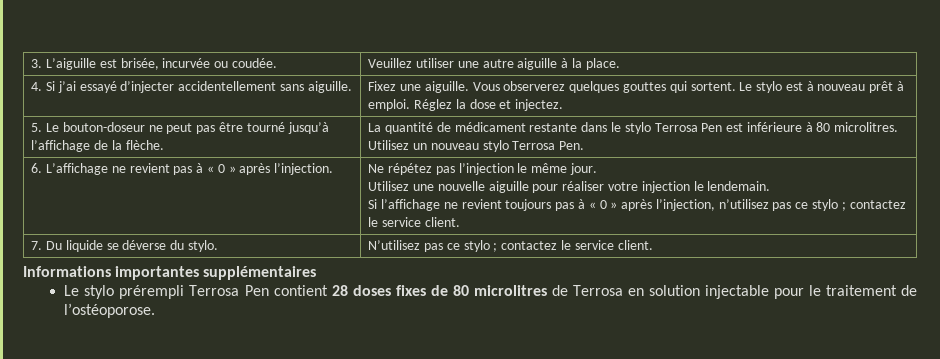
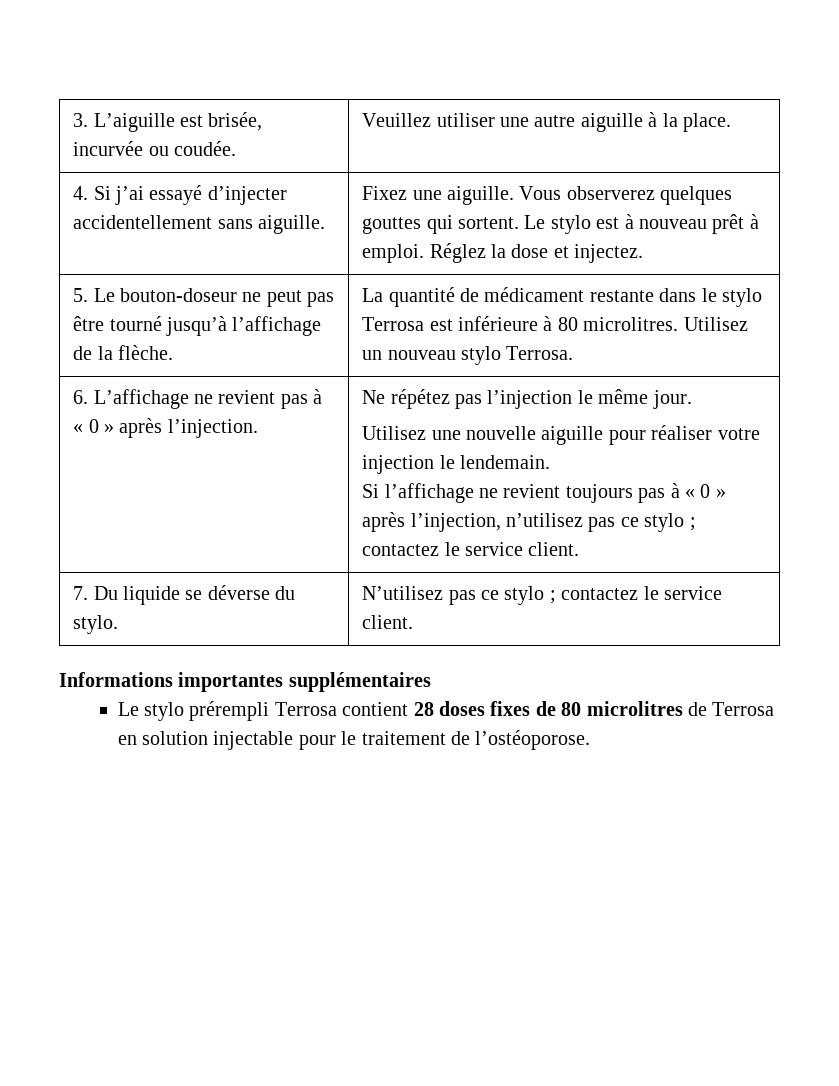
- 5. Le bouton-doseur ne peut pas être tourné jusqu’à l’affichage de la flèche. | La quantité de médicament restante dans le stylo Terrosa Pen est inférieure à 80 microlitres. Utilisez un nouveau stylo Terrosa Pen.
+ 5. Le bouton-doseur ne peut pas être tourné jusqu’à l’affichage de la flèche. | La quantité de médicament restante dans le stylo Terrosa est inférieure à 80 microlitres. Utilisez un nouveau stylo Terrosa.
- Le stylo prérempli Terrosa Pen contient 28 doses fixes de 80 microlitres de Terrosa en solution injectable pour le traitement de l’ostéoporose.
+ Le stylo prérempli Terrosa contient 28 doses fixes de 80 microlitres de Terrosa en solution injectable pour le traitement de l’ostéoporose.

